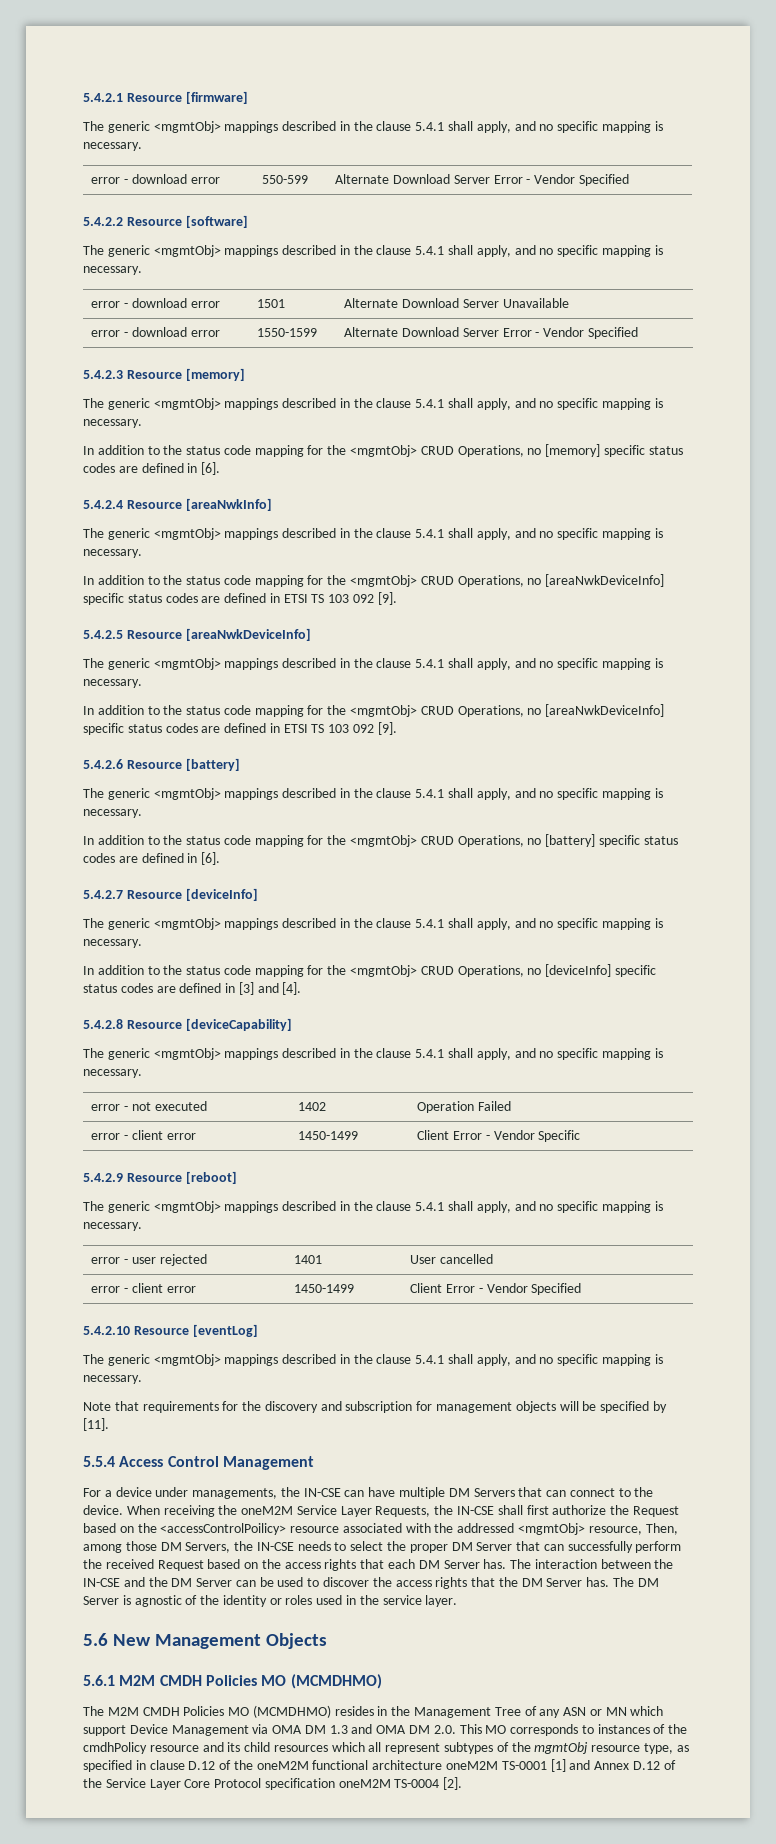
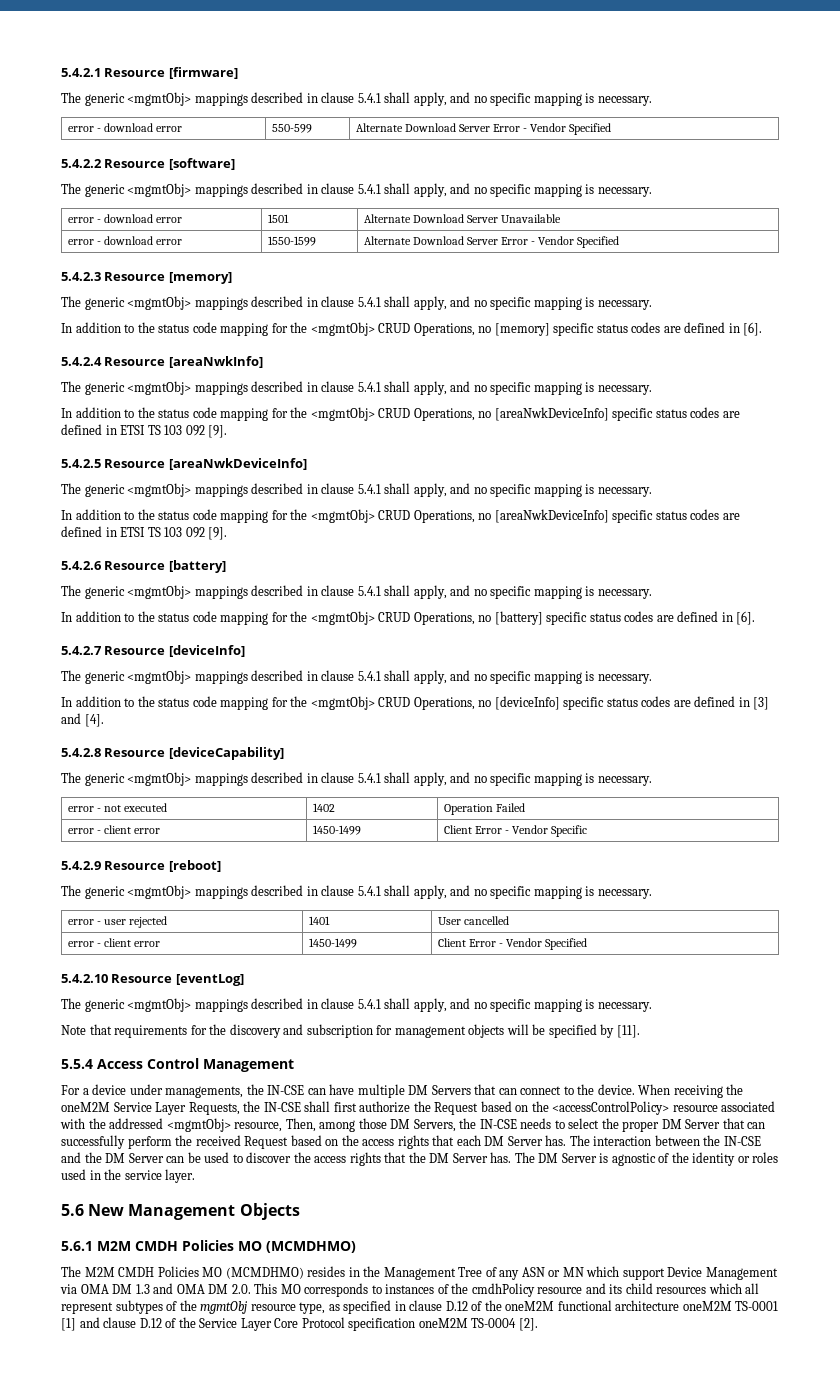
  5.4.2.1 Resource [firmware]
- The generic <mgmtObj> mappings described in the clause 5.4.1 shall apply, and no specific mapping is necessary.
+ The generic <mgmtObj> mappings described in clause 5.4.1 shall apply, and no specific mapping is necessary.
  5.4.2.2 Resource [software]
- The generic <mgmtObj> mappings described in the clause 5.4.1 shall apply, and no specific mapping is necessary.
+ The generic <mgmtObj> mappings described in clause 5.4.1 shall apply, and no specific mapping is necessary.
  5.4.2.3 Resource [memory]
- The generic <mgmtObj> mappings described in the clause 5.4.1 shall apply, and no specific mapping is necessary.
+ The generic <mgmtObj> mappings described in clause 5.4.1 shall apply, and no specific mapping is necessary.
  5.4.2.4 Resource [areaNwkInfo]
- The generic <mgmtObj> mappings described in the clause 5.4.1 shall apply, and no specific mapping is necessary.
+ The generic <mgmtObj> mappings described in clause 5.4.1 shall apply, and no specific mapping is necessary.
  5.4.2.5 Resource [areaNwkDeviceInfo]
- The generic <mgmtObj> mappings described in the clause 5.4.1 shall apply, and no specific mapping is necessary.
+ The generic <mgmtObj> mappings described in clause 5.4.1 shall apply, and no specific mapping is necessary.
  5.4.2.6 Resource [battery]
- The generic <mgmtObj> mappings described in the clause 5.4.1 shall apply, and no specific mapping is necessary.
+ The generic <mgmtObj> mappings described in clause 5.4.1 shall apply, and no specific mapping is necessary.
  5.4.2.7 Resource [deviceInfo]
- The generic <mgmtObj> mappings described in the clause 5.4.1 shall apply, and no specific mapping is necessary.
+ The generic <mgmtObj> mappings described in clause 5.4.1 shall apply, and no specific mapping is necessary.
  5.4.2.8 Resource [deviceCapability]
- The generic <mgmtObj> mappings described in the clause 5.4.1 shall apply, and no specific mapping is necessary.
+ The generic <mgmtObj> mappings described in clause 5.4.1 shall apply, and no specific mapping is necessary.
  5.4.2.9 Resource [reboot]
- The generic <mgmtObj> mappings described in the clause 5.4.1 shall apply, and no specific mapping is necessary.
+ The generic <mgmtObj> mappings described in clause 5.4.1 shall apply, and no specific mapping is necessary.
  5.4.2.10 Resource [eventLog]
- The generic <mgmtObj> mappings described in the clause 5.4.1 shall apply, and no specific mapping is necessary.
+ The generic <mgmtObj> mappings described in clause 5.4.1 shall apply, and no specific mapping is necessary.
- When receiving the oneM2M Service Layer Requests, the IN-CSE shall first authorize the Request based on the <accessControlPoilicy> resource associated with the addressed <mgmtObj> resource, Then, among those DM Servers, the IN-CSE needs to select the proper DM Server that can successfully perform the received Request based on the access rights that each DM Server has.
+ When receiving the oneM2M Service Layer Requests, the IN-CSE shall first authorize the Request based on the <accessControlPolicy> resource associated with the addressed <mgmtObj> resource, Then, among those DM Servers, the IN-CSE needs to select the proper DM Server that can successfully perform the received Request based on the access rights that each DM Server has.
- The M2M CMDH Policies MO (MCMDHMO) resides in the Management Tree of any ASN or MN which support Device Management via OMA DM 1.3 and OMA DM 2.0. This MO corresponds to instances of the cmdhPolicy resource and its child resources which all represent subtypes of the mgmtObj resource type, as specified in clause D.12 of the oneM2M functional architecture oneM2M TS-0001 [1] and Annex D.12 of the Service Layer Core Protocol specification oneM2M TS-0004 [2].
+ The M2M CMDH Policies MO (MCMDHMO) resides in the Management Tree of any ASN or MN which support Device Management via OMA DM 1.3 and OMA DM 2.0. This MO corresponds to instances of the cmdhPolicy resource and its child resources which all represent subtypes of the mgmtObj resource type, as specified in clause D.12 of the oneM2M functional architecture oneM2M TS-0001 [1] and clause D.12 of the Service Layer Core Protocol specification oneM2M TS-0004 [2].

